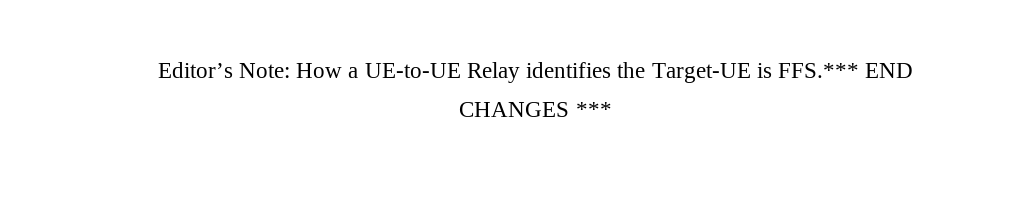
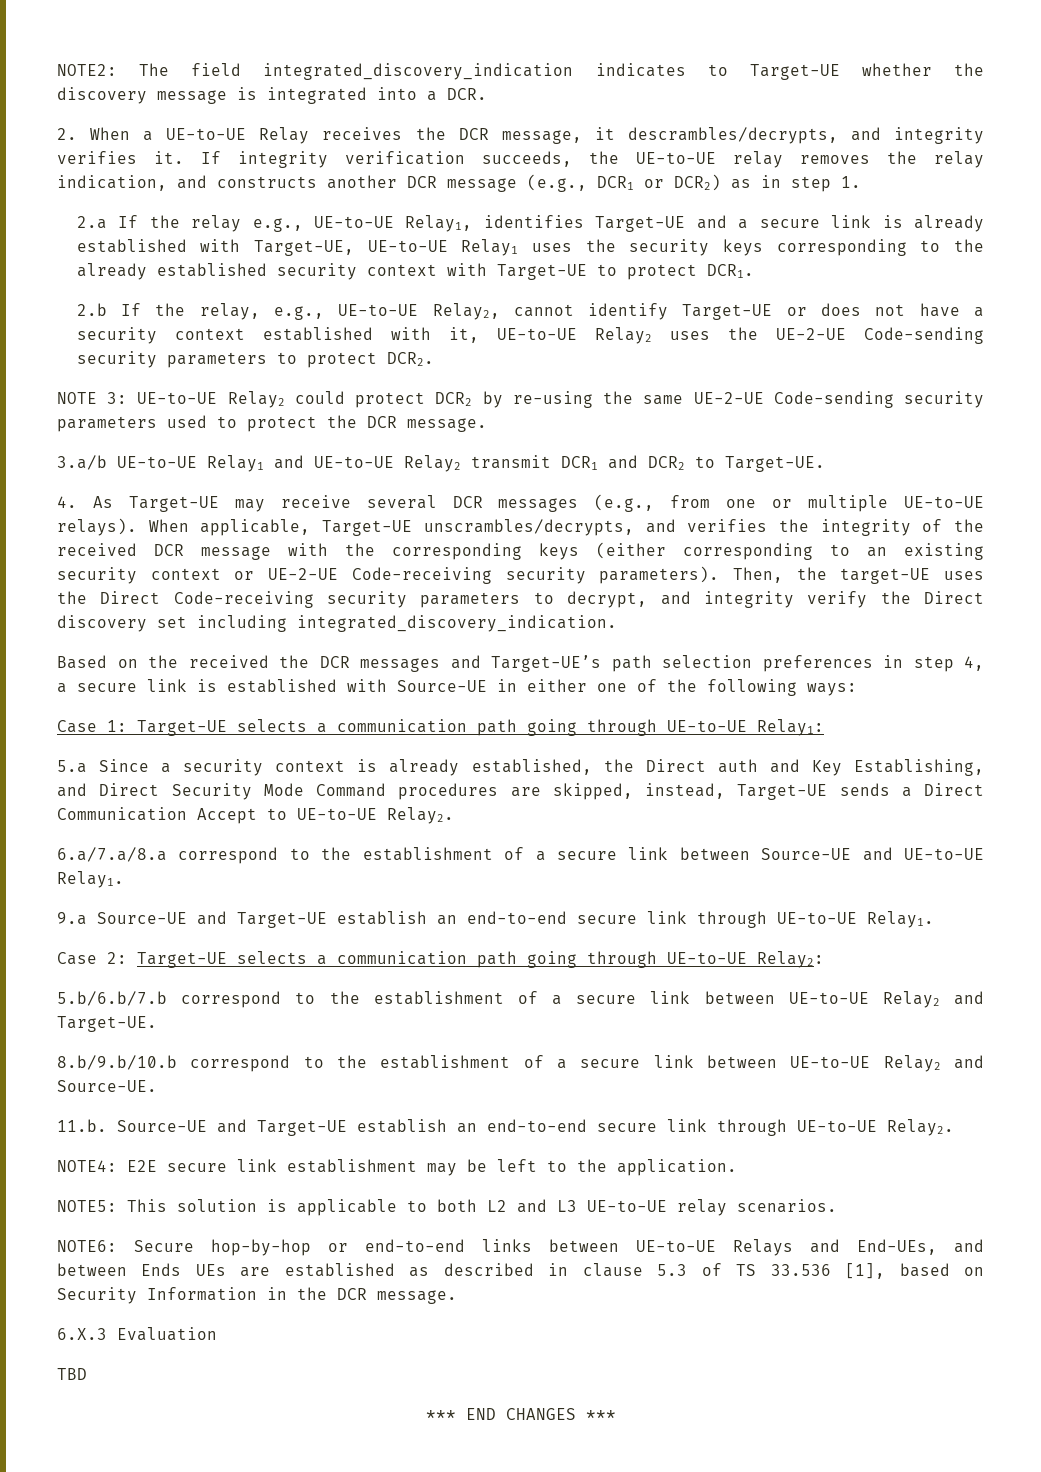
- Editor’s Note: How a UE-to-UE Relay identifies the Target-UE is FFS.*** END CHANGES ***
+ NOTE2: The field integrated_discovery_indication indicates to Target-UE whether the discovery message is integrated into a DCR.
+ 2. When a UE-to-UE Relay receives the DCR message, it descrambles/decrypts, and integrity verifies it. If integrity verification succeeds, the UE-to-UE relay removes the relay indication, and constructs another DCR message (e.g., DCR1 or DCR2) as in step 1.
+ 2.a If the relay e.g., UE-to-UE Relay1, identifies Target-UE and a secure link is already established with Target-UE, UE-to-UE Relay1 uses the security keys corresponding to the already established security context with Target-UE to protect DCR1.
+ 2.b If the relay, e.g., UE-to-UE Relay2, cannot identify Target-UE or does not have a security context established with it, UE-to-UE Relay2 uses the UE-2-UE Code-sending security parameters to protect DCR2.
+ NOTE 3: UE-to-UE Relay2 could protect DCR2 by re-using the same UE-2-UE Code-sending security parameters used to protect the DCR message.
+ 3.a/b UE-to-UE Relay1 and UE-to-UE Relay2 transmit DCR1 and DCR2 to Target-UE.
+ 4. As Target-UE may receive several DCR messages (e.g., from one or multiple UE-to-UE relays). When applicable, Target-UE unscrambles/decrypts, and verifies the integrity of the received DCR message with the corresponding keys (either corresponding to an existing security context or UE-2-UE Code-receiving security parameters). Then, the target-UE uses the Direct Code-receiving security parameters to decrypt, and integrity verify the Direct discovery set including integrated_discovery_indication.
+ Based on the received the DCR messages and Target-UE’s path selection preferences in step 4, a secure link is established with Source-UE in either one of the following ways:
+ Case 1: Target-UE selects a communication path going through UE-to-UE Relay1:
+ 5.a Since a security context is already established, the Direct auth and Key Establishing, and Direct Security Mode Command procedures are skipped, instead, Target-UE sends a Direct Communication Accept to UE-to-UE Relay2.
+ 6.a/7.a/8.a correspond to the establishment of a secure link between Source-UE and UE-to-UE Relay1.
+ 9.a Source-UE and Target-UE establish an end-to-end secure link through UE-to-UE Relay1.
+ Case 2: Target-UE selects a communication path going through UE-to-UE Relay2:
+ 5.b/6.b/7.b correspond to the establishment of a secure link between UE-to-UE Relay2 and Target-UE.
+ 8.b/9.b/10.b correspond to the establishment of a secure link between UE-to-UE Relay2 and Source-UE.
+ 11.b. Source-UE and Target-UE establish an end-to-end secure link through UE-to-UE Relay2.
+ NOTE4: E2E secure link establishment may be left to the application.
+ NOTE5: This solution is applicable to both L2 and L3 UE-to-UE relay scenarios.
+ NOTE6: Secure hop-by-hop or end-to-end links between UE-to-UE Relays and End-UEs, and between Ends UEs are established as described in clause 5.3 of TS 33.536 [1], based on Security Information in the DCR message.
+ 6.X.3 Evaluation
+ TBD
+ *** END CHANGES ***

